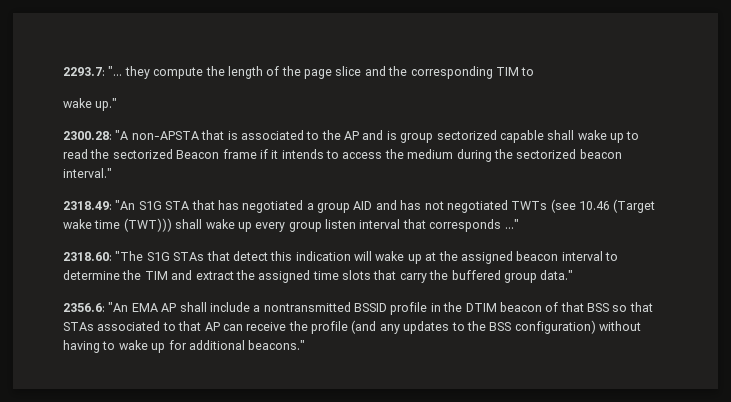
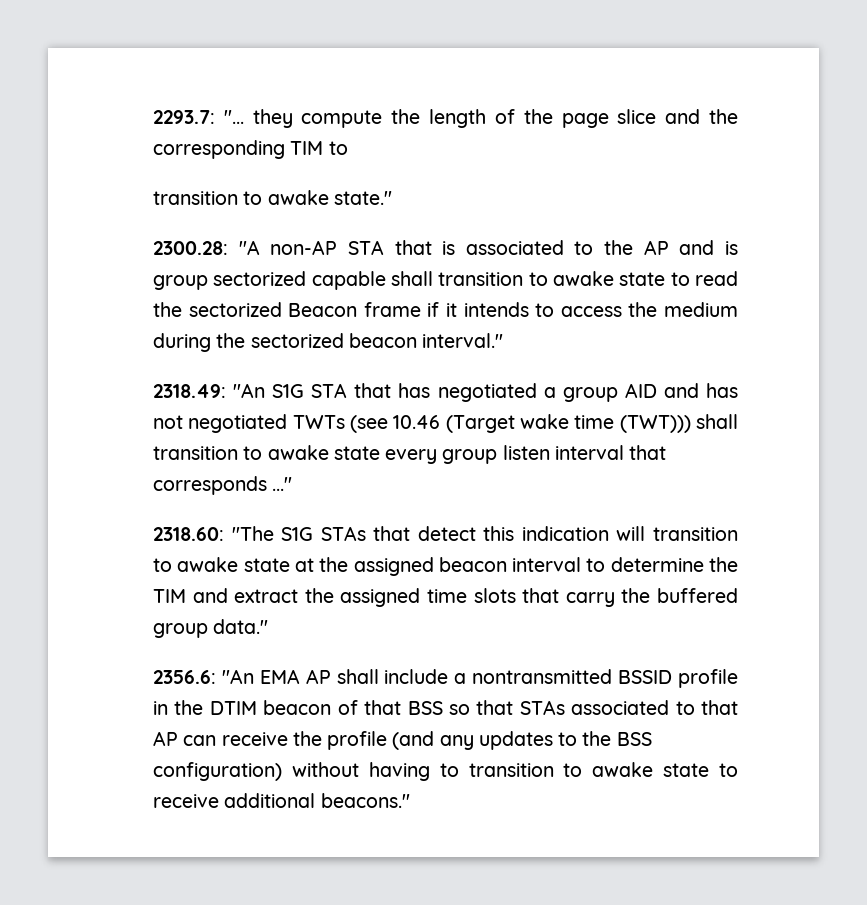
- wake up."
+ transition to awake state."
- 2300.28: "A non-APSTA that is associated to the AP and is group sectorized capable shall wake up to read the sectorized Beacon frame if it intends to access the medium during the sectorized beacon interval."
+ 2300.28: "A non-AP STA that is associated to the AP and is group sectorized capable shall transition to awake state to read the sectorized Beacon frame if it intends to access the medium during the sectorized beacon interval."
- 2318.49: "An S1G STA that has negotiated a group AID and has not negotiated TWTs (see 10.46 (Target wake time (TWT))) shall wake up every group listen interval that corresponds ..."
+ 2318.49: "An S1G STA that has negotiated a group AID and has not negotiated TWTs (see 10.46 (Target wake time (TWT))) shall transition to awake state every group listen interval that corresponds ..."
- 2318.60: "The S1G STAs that detect this indication will wake up at the assigned beacon interval to determine the TIM and extract the assigned time slots that carry the buffered group data."
+ 2318.60: "The S1G STAs that detect this indication will transition to awake state at the assigned beacon interval to determine the TIM and extract the assigned time slots that carry the buffered group data."
- 2356.6: "An EMA AP shall include a nontransmitted BSSID profile in the DTIM beacon of that BSS so that STAs associated to that AP can receive the profile (and any updates to the BSS configuration) without having to wake up for additional beacons."
+ 2356.6: "An EMA AP shall include a nontransmitted BSSID profile in the DTIM beacon of that BSS so that STAs associated to that AP can receive the profile (and any updates to the BSS configuration) without having to transition to awake state to receive additional beacons."

